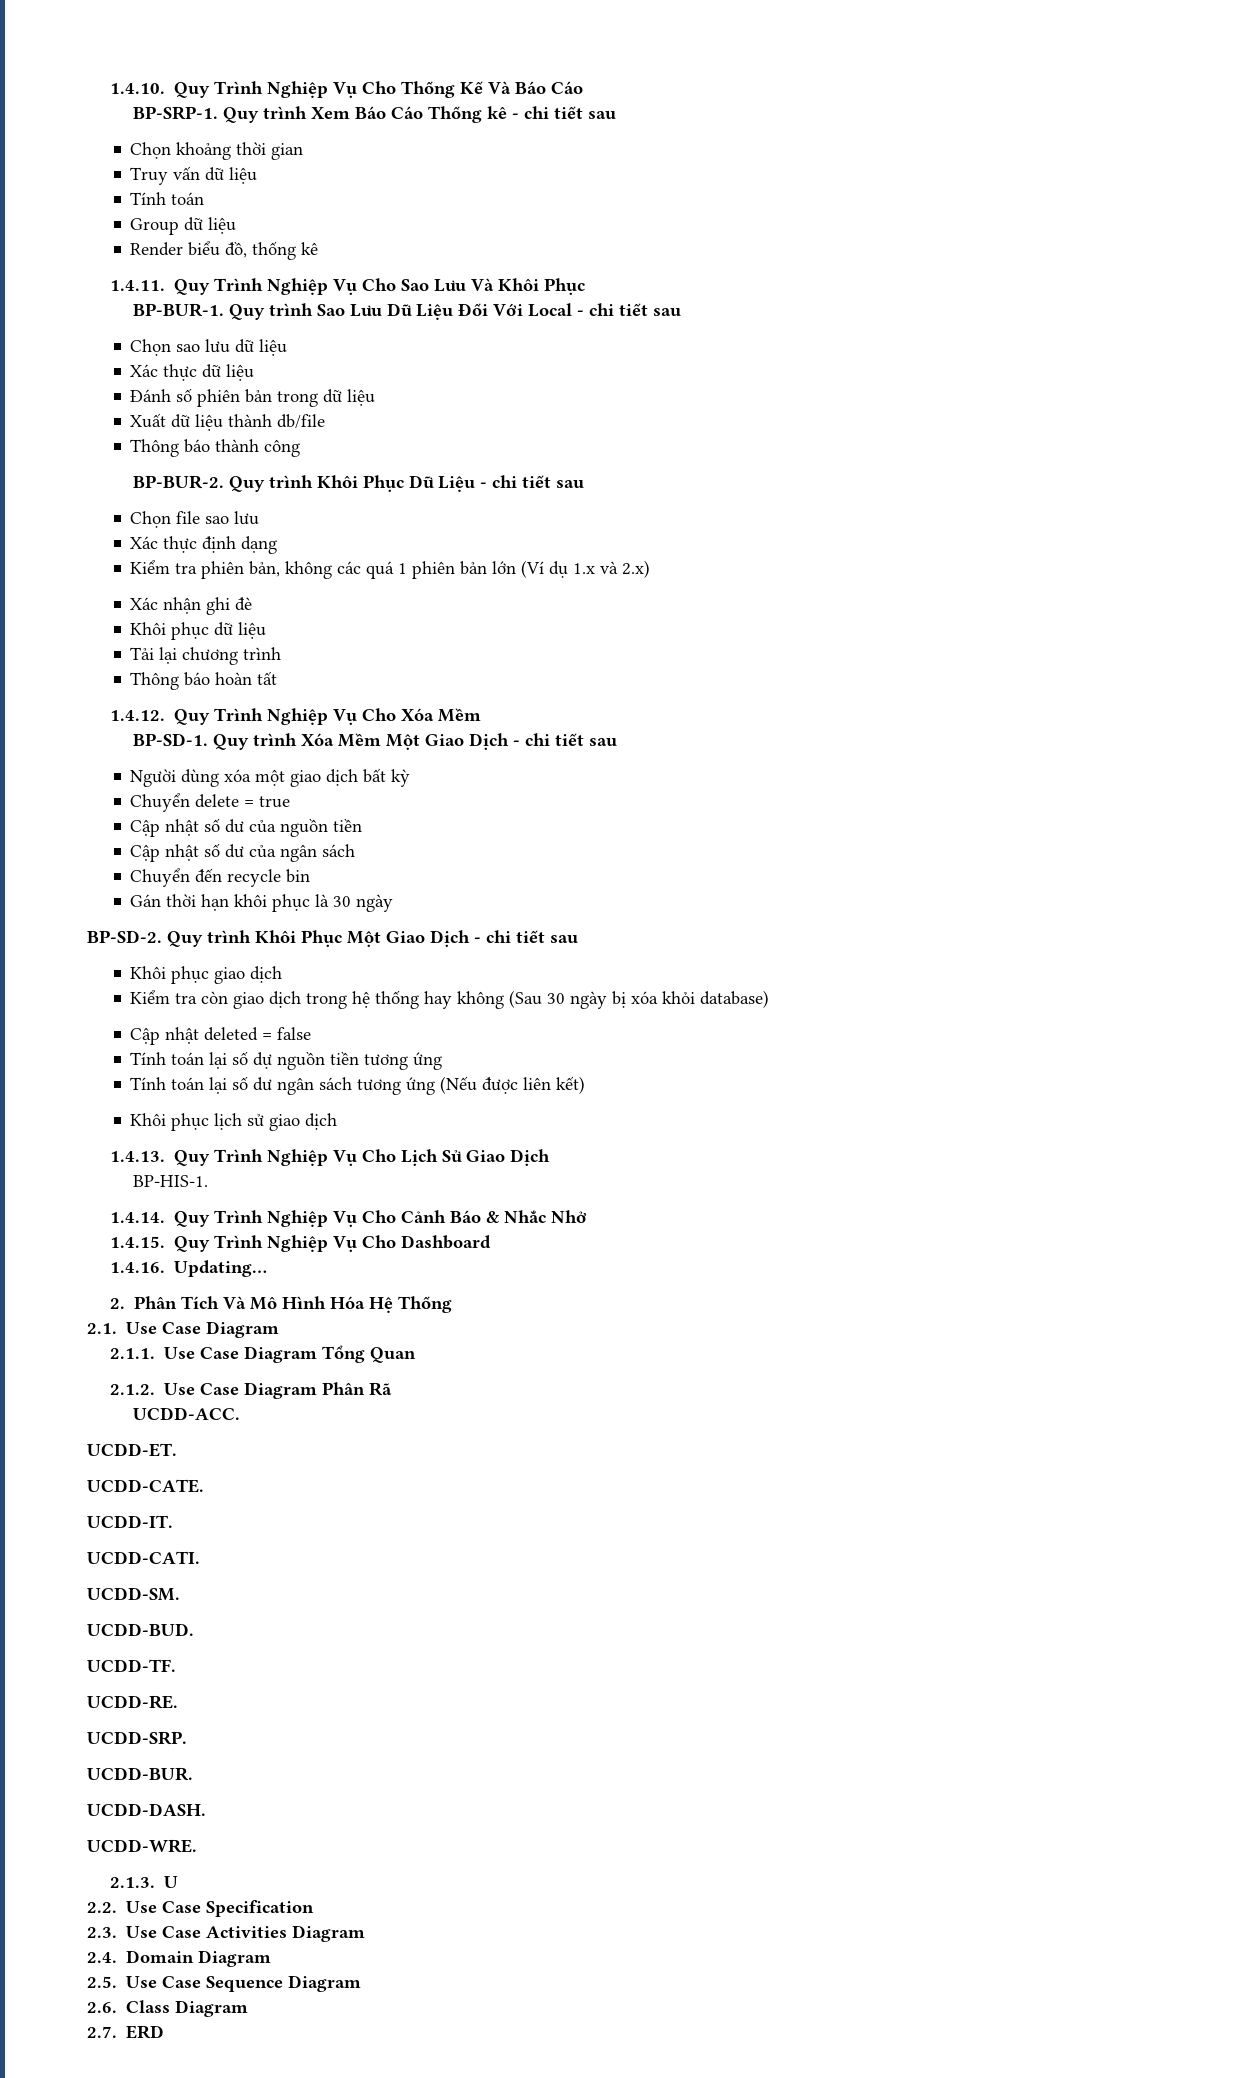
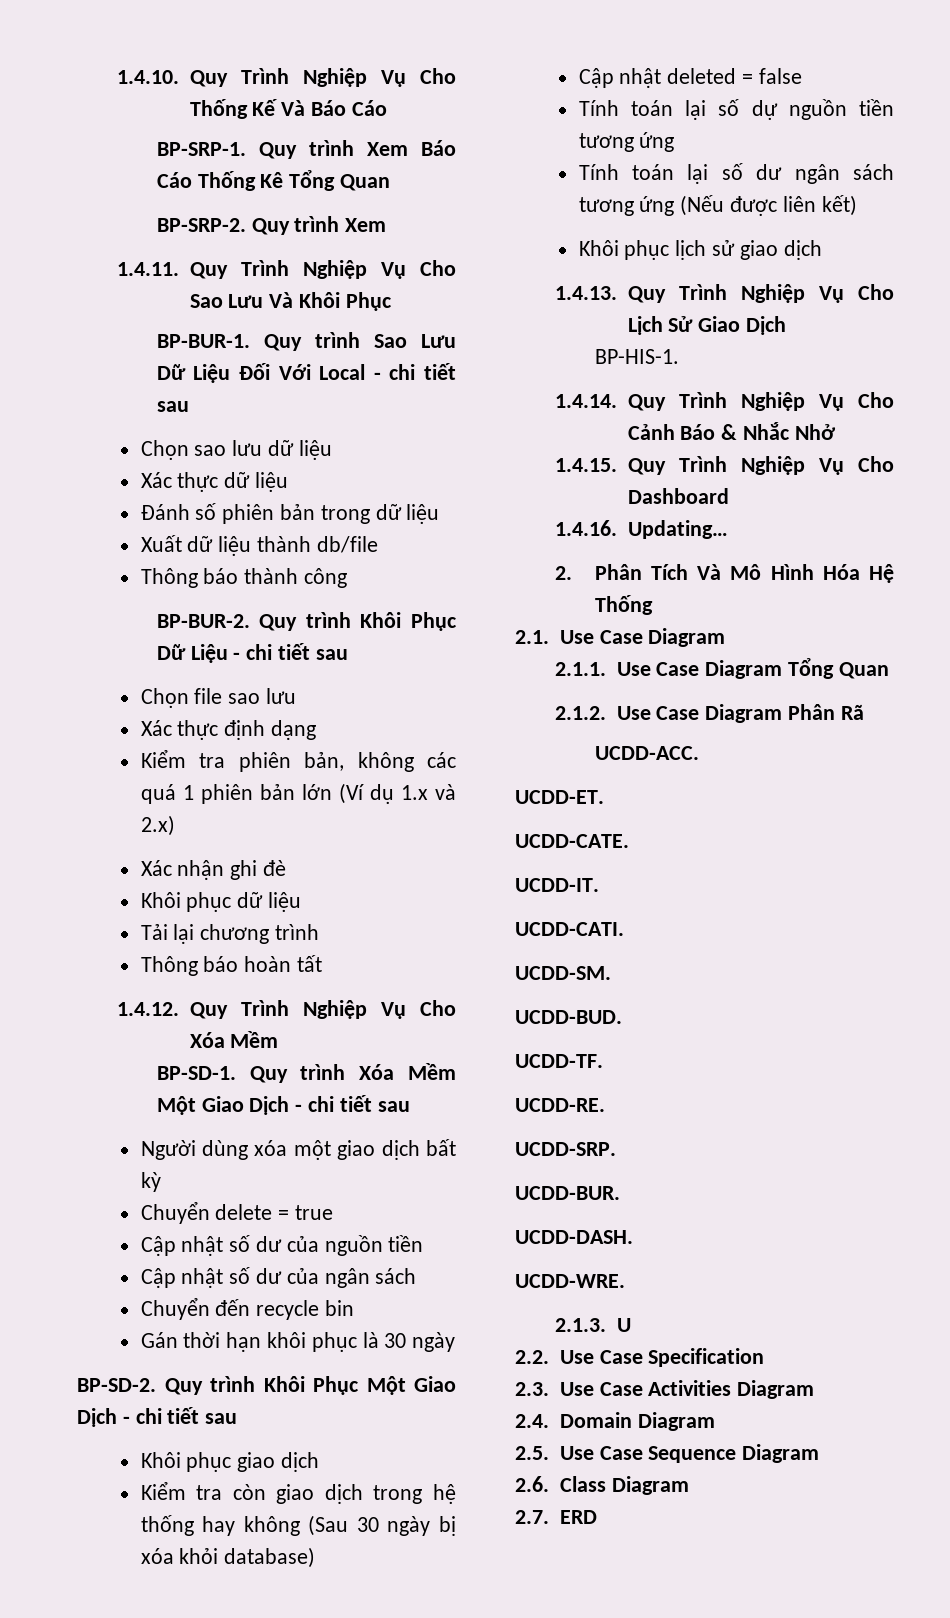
- Quy trình Xem Báo Cáo Thống kê - chi tiết sau
- Chọn khoảng thời gian
- Truy vấn dữ liệu
- Tính toán
- Group dữ liệu
- Render biểu đồ, thống kê
+ Quy trình Xem Báo Cáo Thống Kê Tổng Quan
+ BP-SRP-2. Quy trình Xem

